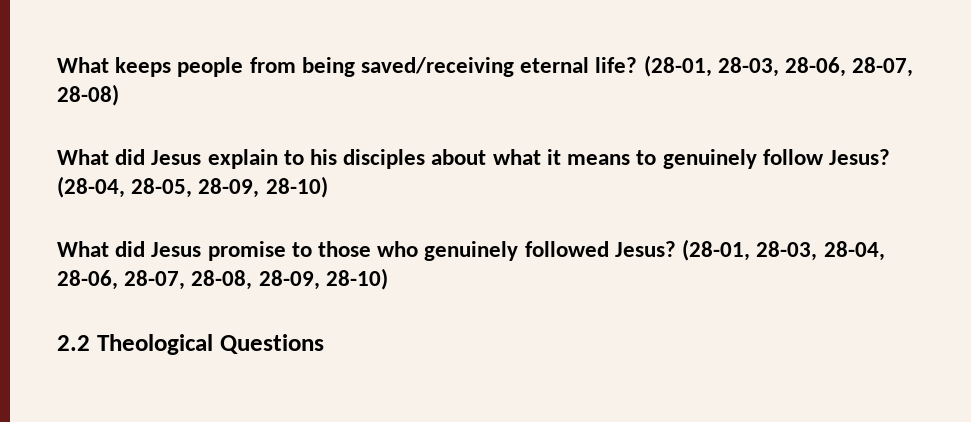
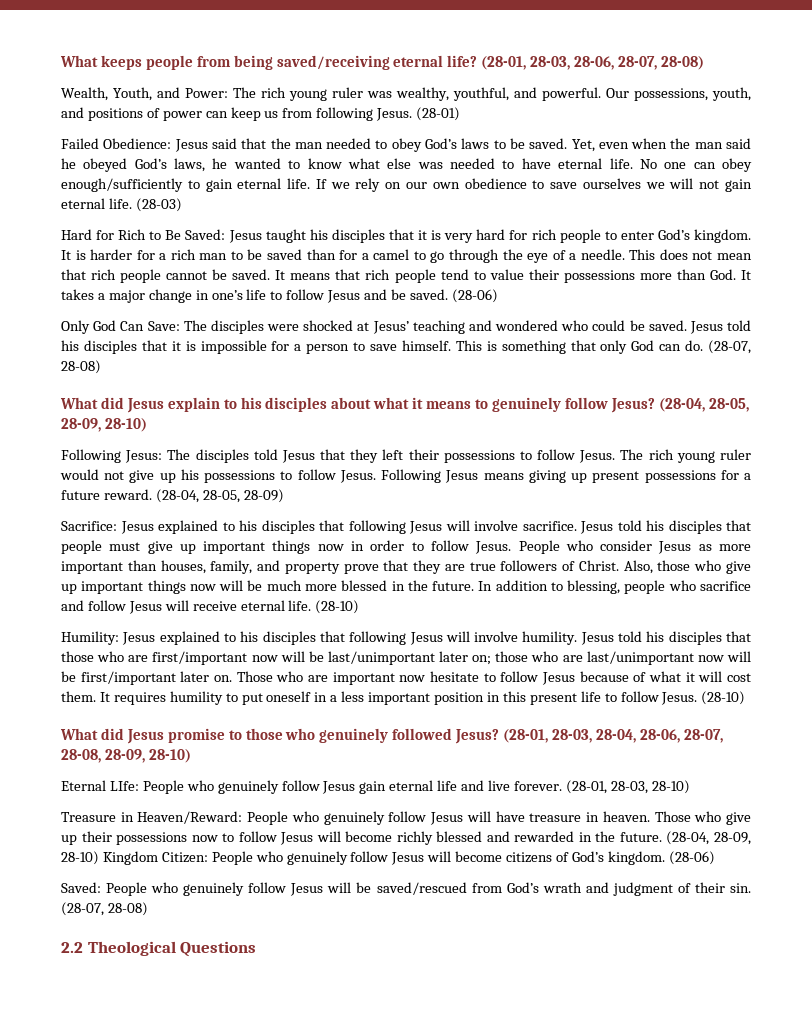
+ Wealth, Youth, and Power: The rich young ruler was wealthy, youthful, and powerful. Our possessions, youth, and positions of power can keep us from following Jesus. (28-01)
+ Failed Obedience: Jesus said that the man needed to obey God’s laws to be saved. Yet, even when the man said he obeyed God’s laws, he wanted to know what else was needed to have eternal life. No one can obey enough/sufficiently to gain eternal life. If we rely on our own obedience to save ourselves we will not gain eternal life. (28-03)
+ Hard for Rich to Be Saved: Jesus taught his disciples that it is very hard for rich people to enter God’s kingdom. It is harder for a rich man to be saved than for a camel to go through the eye of a needle. This does not mean that rich people cannot be saved. It means that rich people tend to value their possessions more than God. It takes a major change in one’s life to follow Jesus and be saved. (28-06)
+ Only God Can Save: The disciples were shocked at Jesus’ teaching and wondered who could be saved. Jesus told his disciples that it is impossible for a person to save himself. This is something that only God can do. (28-07, 28-08)
+ Following Jesus: The disciples told Jesus that they left their possessions to follow Jesus. The rich young ruler would not give up his possessions to follow Jesus. Following Jesus means giving up present possessions for a future reward. (28-04, 28-05, 28-09)
+ Sacrifice: Jesus explained to his disciples that following Jesus will involve sacrifice. Jesus told his disciples that people must give up important things now in order to follow Jesus. People who consider Jesus as more important than houses, family, and property prove that they are true followers of Christ. Also, those who give up important things now will be much more blessed in the future. In addition to blessing, people who sacrifice and follow Jesus will receive eternal life. (28-10)
+ Humility: Jesus explained to his disciples that following Jesus will involve humility. Jesus told his disciples that those who are first/important now will be last/unimportant later on; those who are last/unimportant now will be first/important later on. Those who are important now hesitate to follow Jesus because of what it will cost them. It requires humility to put oneself in a less important position in this present life to follow Jesus. (28-10)
+ Eternal LIfe: People who genuinely follow Jesus gain eternal life and live forever. (28-01, 28-03, 28-10)
+ Treasure in Heaven/Reward: People who genuinely follow Jesus will have treasure in heaven. Those who give up their possessions now to follow Jesus will become richly blessed and rewarded in the future. (28-04, 28-09, 28-10) Kingdom Citizen: People who genuinely follow Jesus will become citizens of God’s kingdom. (28-06)
+ Saved: People who genuinely follow Jesus will be saved/rescued from God’s wrath and judgment of their sin. (28-07, 28-08)

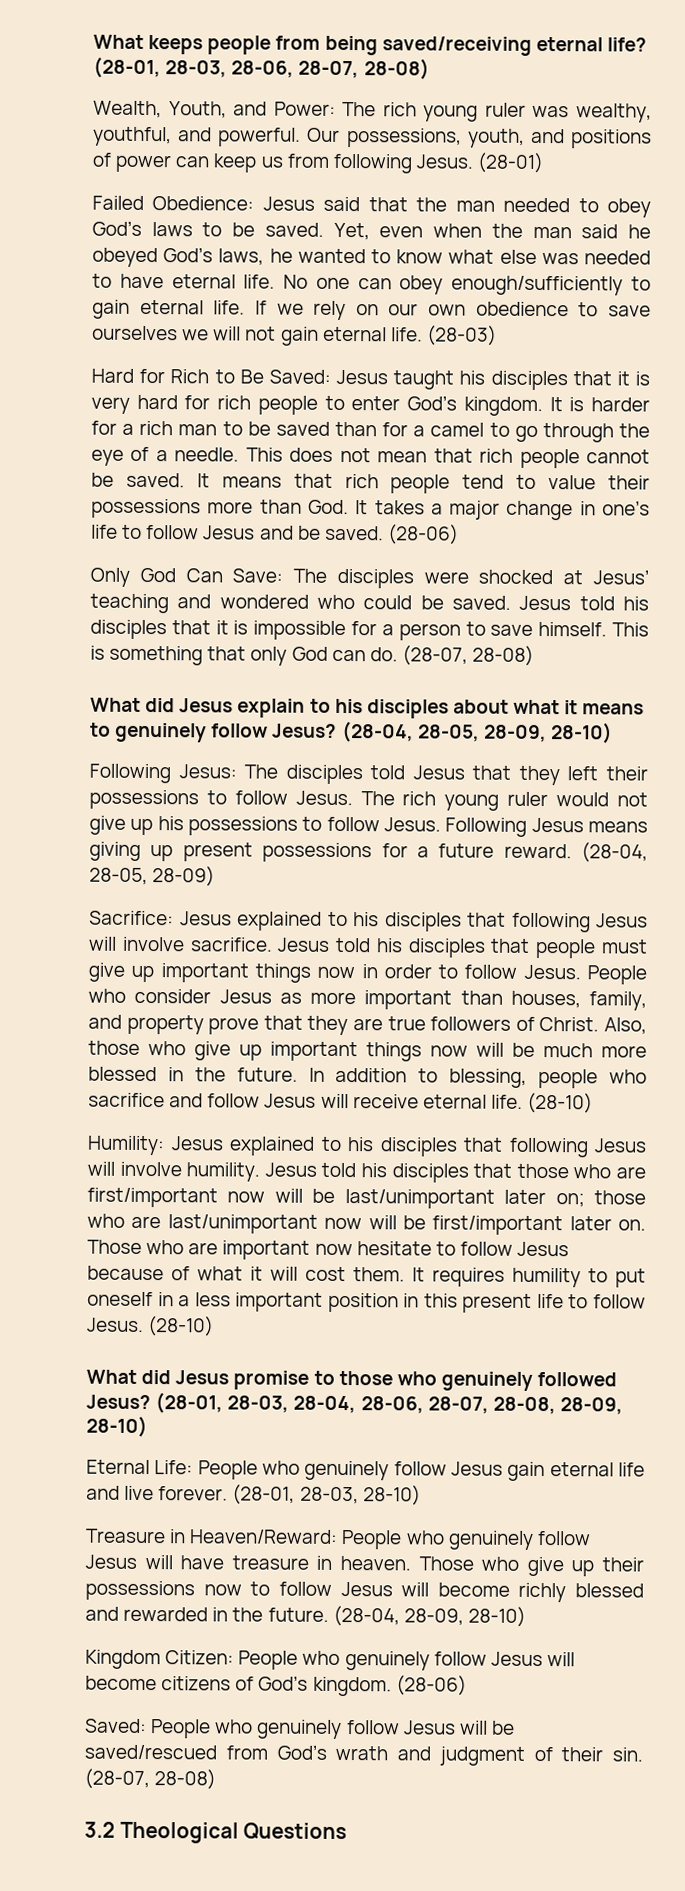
- Eternal LIfe: People who genuinely follow Jesus gain eternal life and live forever.
+ Eternal Life: People who genuinely follow Jesus gain eternal life and live forever.
- (28-04, 28-09, 28-10) Kingdom Citizen: People who genuinely follow Jesus will become citizens of God’s kingdom.
+ (28-04, 28-09, 28-10)
+ Kingdom Citizen: People who genuinely follow Jesus will become citizens of God’s kingdom.
- 2.2 Theological Questions
+ 3.2 Theological Questions

